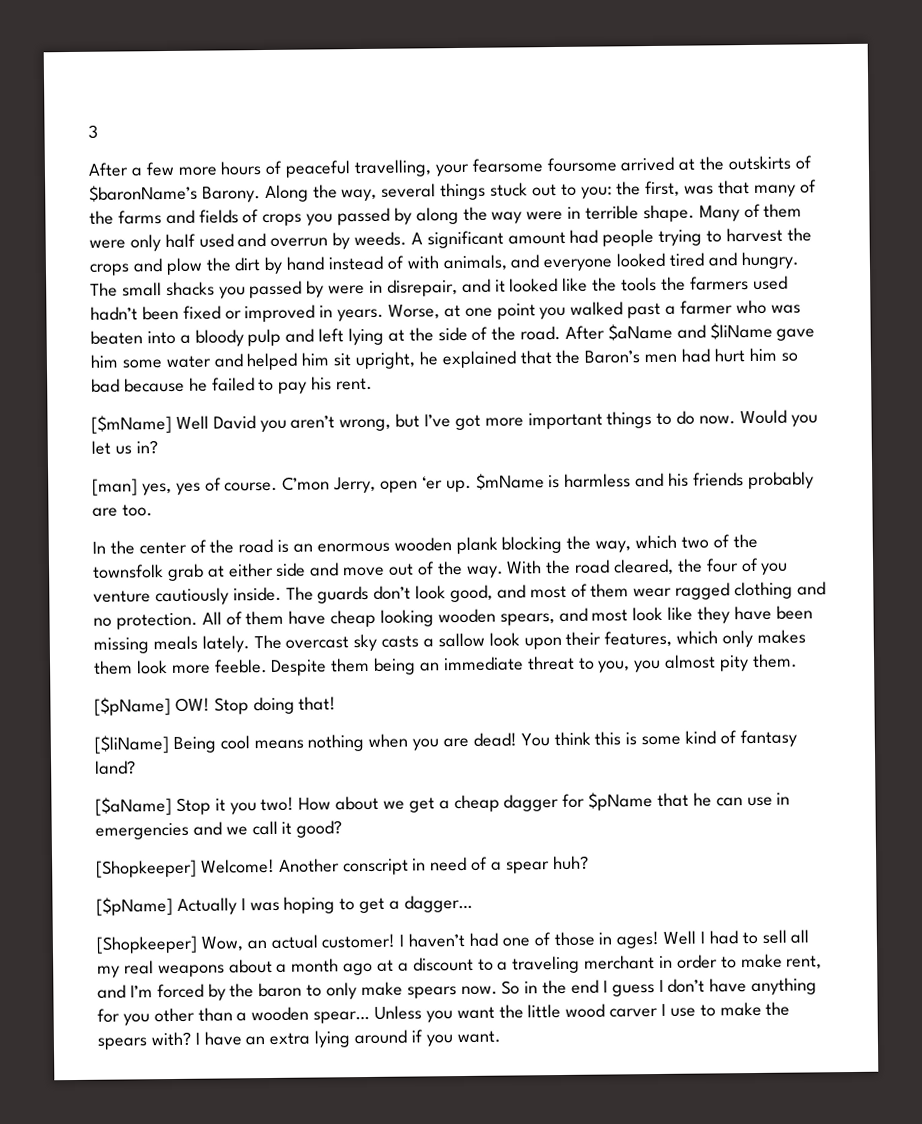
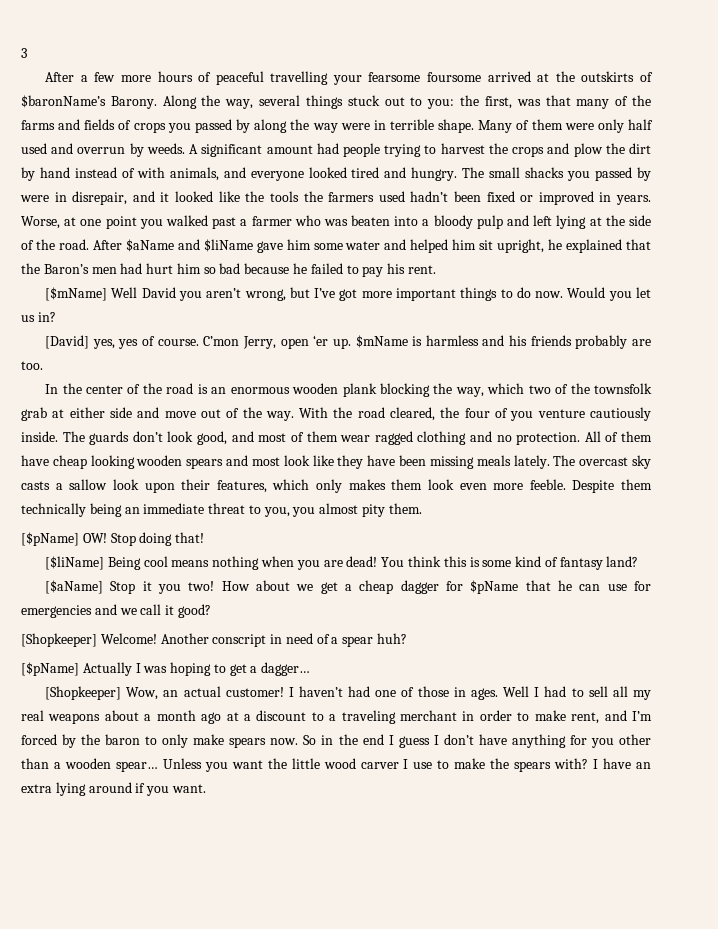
- After a few more hours of peaceful travelling, your fearsome foursome arrived at the outskirts of $baronName’s Barony.
+ After a few more hours of peaceful travelling your fearsome foursome arrived at the outskirts of $baronName’s Barony.
- [man] yes, yes of course.
+ [David] yes, yes of course.
- All of them have cheap looking wooden spears, and most look like they have been missing meals lately.
+ All of them have cheap looking wooden spears and most look like they have been missing meals lately.
- The overcast sky casts a sallow look upon their features, which only makes them look more feeble.
+ The overcast sky casts a sallow look upon their features, which only makes them look even more feeble.
- Despite them being an immediate threat to you, you almost pity them.
+ Despite them technically being an immediate threat to you, you almost pity them.
- How about we get a cheap dagger for $pName that he can use in emergencies and we call it good?
+ How about we get a cheap dagger for $pName that he can use for emergencies and we call it good?
- I haven’t had one of those in ages!
+ I haven’t had one of those in ages.

